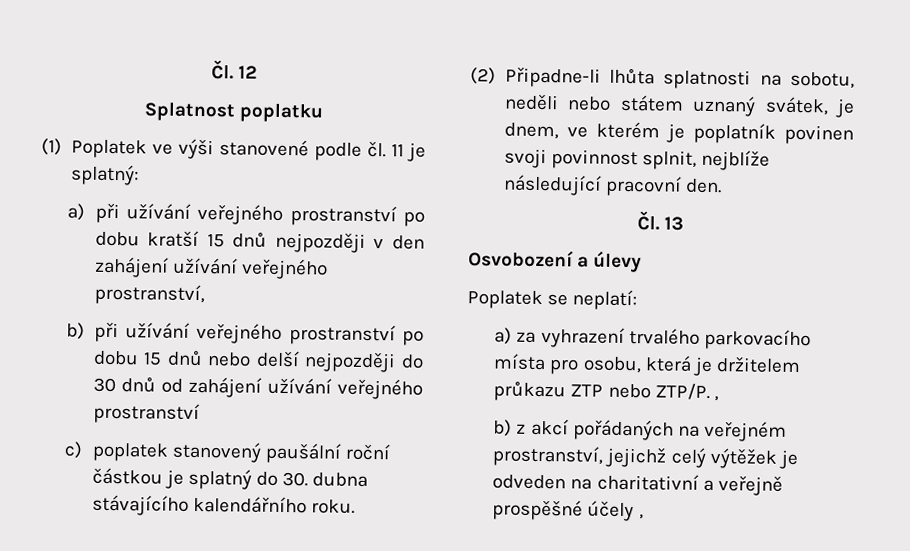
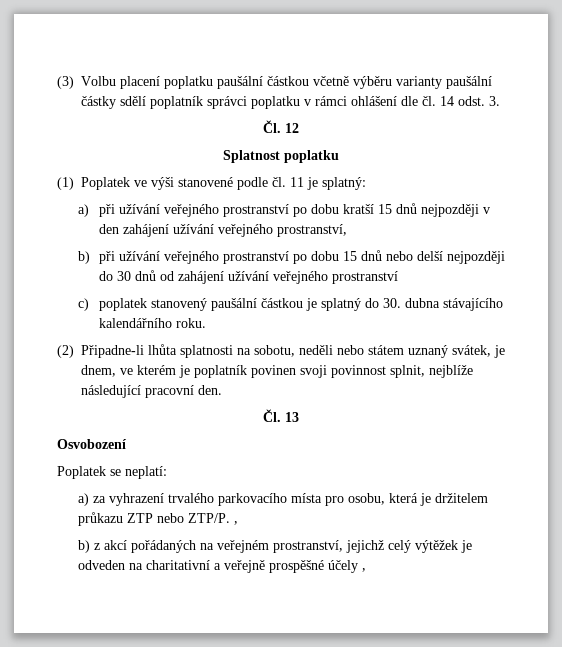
+ (3) Volbu placení poplatku paušální částkou včetně výběru varianty paušální částky sdělí poplatník správci poplatku v rámci ohlášení dle čl. 14 odst. 3.
- c) poplatek stanovený paušální roční částkou je splatný do 30. dubna stávajícího kalendářního roku.
+ c) poplatek stanovený paušální částkou je splatný do 30. dubna stávajícího kalendářního roku.
- Osvobození a úlevy
+ Osvobození

